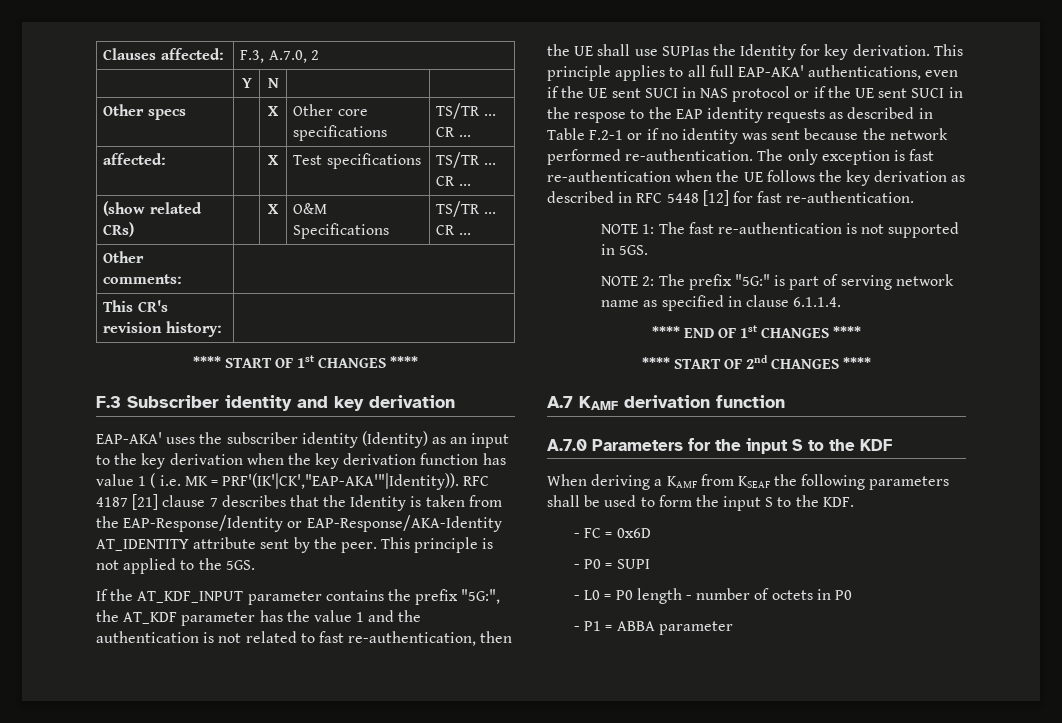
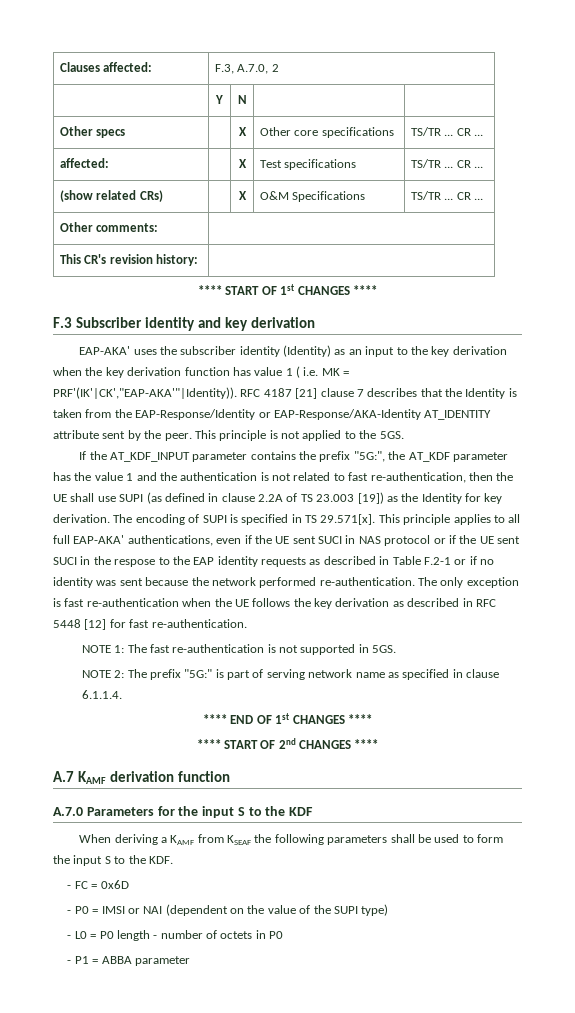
- If the AT_KDF_INPUT parameter contains the prefix "5G:", the AT_KDF parameter has the value 1 and the authentication is not related to fast re-authentication, then the UE shall use SUPIas the Identity for key derivation.
+ If the AT_KDF_INPUT parameter contains the prefix "5G:", the AT_KDF parameter has the value 1 and the authentication is not related to fast re-authentication, then the UE shall use SUPI (as defined in clause 2.2A of TS 23.003 [19]) as the Identity for key derivation.
- This principle applies to all full EAP-AKA' authentications, even if the UE sent SUCI in NAS protocol or if the UE sent SUCI in the respose to the EAP identity requests as described in Table F.2-1 or if no identity was sent because the network performed re-authentication.
+ The encoding of SUPI is specified in TS 29.571[x]. This principle applies to all full EAP-AKA' authentications, even if the UE sent SUCI in NAS protocol or if the UE sent SUCI in the respose to the EAP identity requests as described in Table F.2-1 or if no identity was sent because the network performed re-authentication.
- - P0 = SUPI
+ - P0 = IMSI or NAI (dependent on the value of the SUPI type)

